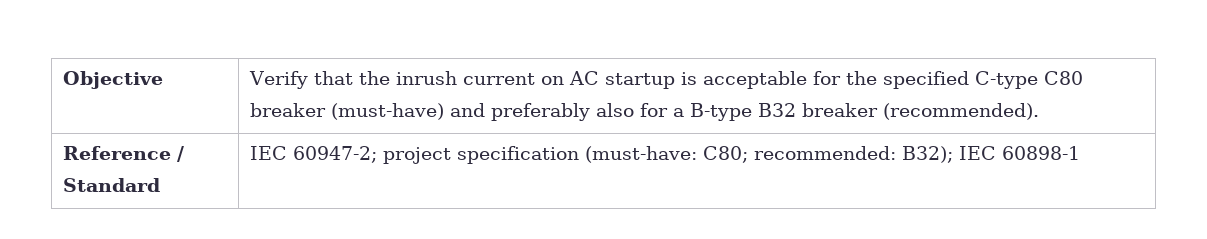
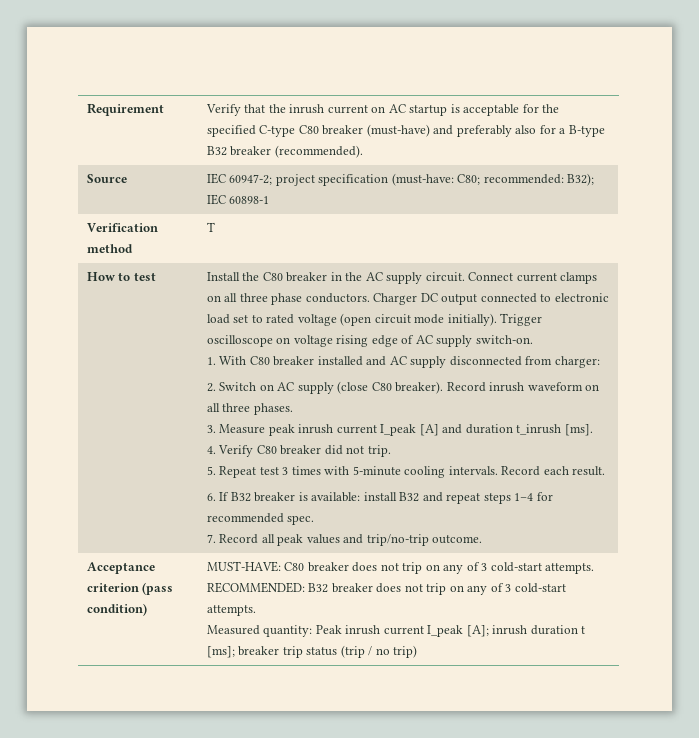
- Objective | Verify that the inrush current on AC startup is acceptable for the specified C-type C80 breaker (must-have) and preferably also for a B-type B32 breaker (recommended).
+ Requirement | Verify that the inrush current on AC startup is acceptable for the specified C-type C80 breaker (must-have) and preferably also for a B-type B32 breaker (recommended).
- Reference / Standard | IEC 60947-2; project specification (must-have: C80; recommended: B32); IEC 60898-1
+ Source | IEC 60947-2; project specification (must-have: C80; recommended: B32); IEC 60898-1
+ Verification method | T
+ How to test | Install the C80 breaker in the AC supply circuit. Connect current clamps on all three phase conductors. Charger DC output connected to electronic load set to rated voltage (open circuit mode initially). Trigger oscilloscope on voltage rising edge of AC supply switch-on.
+ 1. With C80 breaker installed and AC supply disconnected from charger:
+ 2. Switch on AC supply (close C80 breaker). Record inrush waveform on all three phases.
+ 3. Measure peak inrush current I_peak [A] and duration t_inrush [ms].
+ 4. Verify C80 breaker did not trip.
+ 5. Repeat test 3 times with 5-minute cooling intervals. Record each result.
+ 6. If B32 breaker is available: install B32 and repeat steps 1–4 for recommended spec.
+ 7. Record all peak values and trip/no-trip outcome.
+ Acceptance criterion (pass condition) | MUST-HAVE: C80 breaker does not trip on any of 3 cold-start attempts. RECOMMENDED: B32 breaker does not trip on any of 3 cold-start attempts.
+ Measured quantity: Peak inrush current I_peak [A]; inrush duration t [ms]; breaker trip status (trip / no trip)

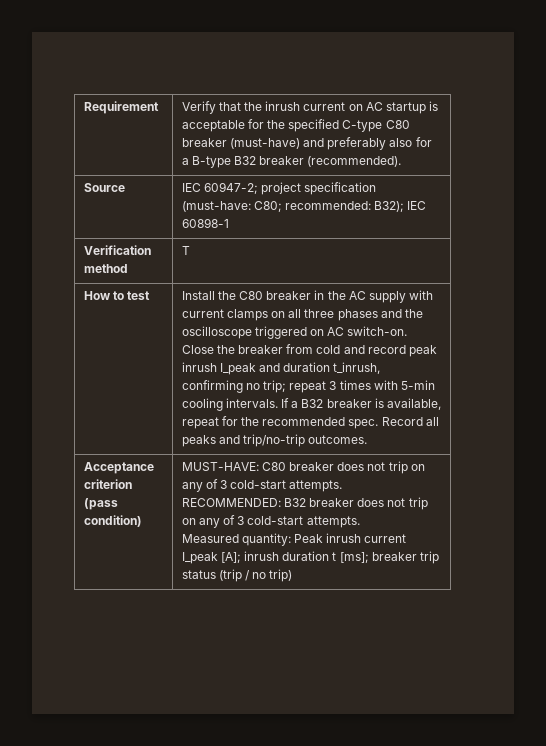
- Install the C80 breaker in the AC supply circuit. Connect current clamps on all three phase conductors. Charger DC output connected to electronic load set to rated voltage (open circuit mode initially). Trigger oscilloscope on voltage rising edge of AC supply switch-on.
- 1. With C80 breaker installed and AC supply disconnected from charger:
- 2. Switch on AC supply (close C80 breaker). Record inrush waveform on all three phases.
- 3. Measure peak inrush current I_peak [A] and duration t_inrush [ms].
- 4. Verify C80 breaker did not trip.
- 5. Repeat test 3 times with 5-minute cooling intervals.
+ Install the C80 breaker in the AC supply with current clamps on all three phases and the oscilloscope triggered on AC switch-on. Close the breaker from cold and record peak inrush I_peak and duration t_inrush, confirming no trip; repeat 3 times with 5-min cooling intervals.
- Record each result.
- 6. If B32 breaker is available: install B32 and repeat steps 1–4 for recommended spec.
- 7. Record all peak values and trip/no-trip outcome.
+ If a B32 breaker is available, repeat for the recommended spec. Record all peaks and trip/no-trip outcomes.

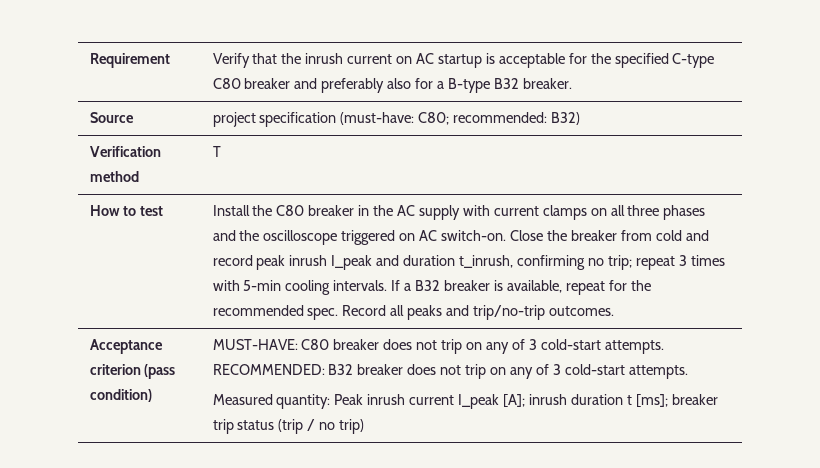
- Requirement | Verify that the inrush current on AC startup is acceptable for the specified C-type C80 breaker (must-have) and preferably also for a B-type B32 breaker (recommended).
+ Requirement | Verify that the inrush current on AC startup is acceptable for the specified C-type C80 breaker and preferably also for a B-type B32 breaker.
- Source | IEC 60947-2; project specification (must-have: C80; recommended: B32); IEC 60898-1
+ Source | project specification (must-have: C80; recommended: B32)

